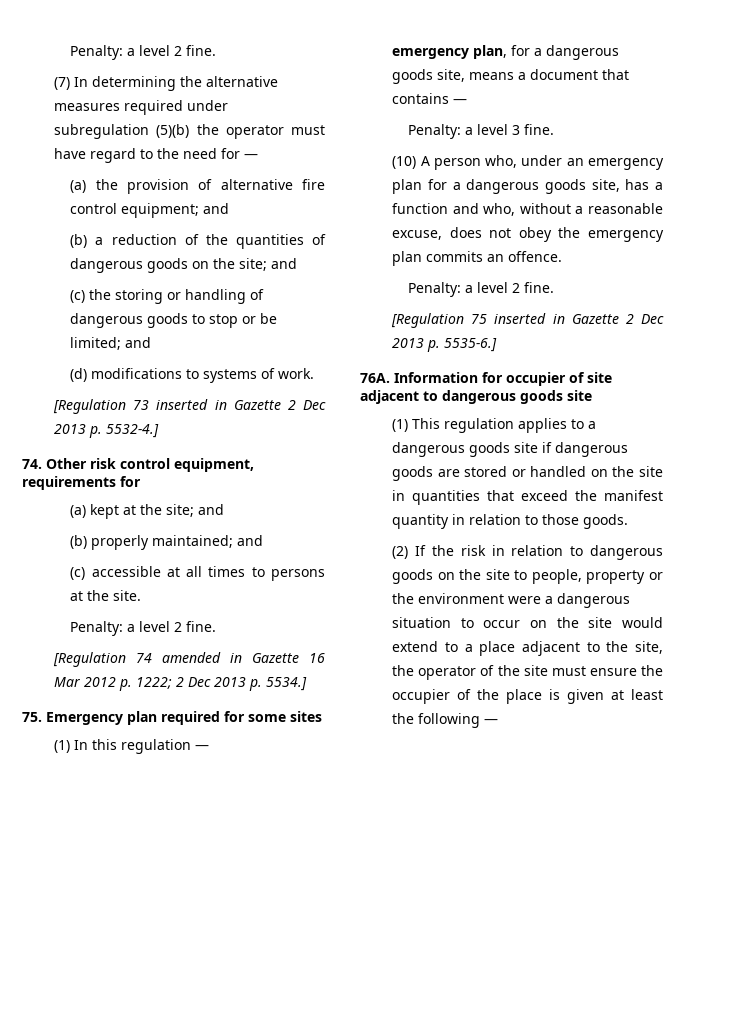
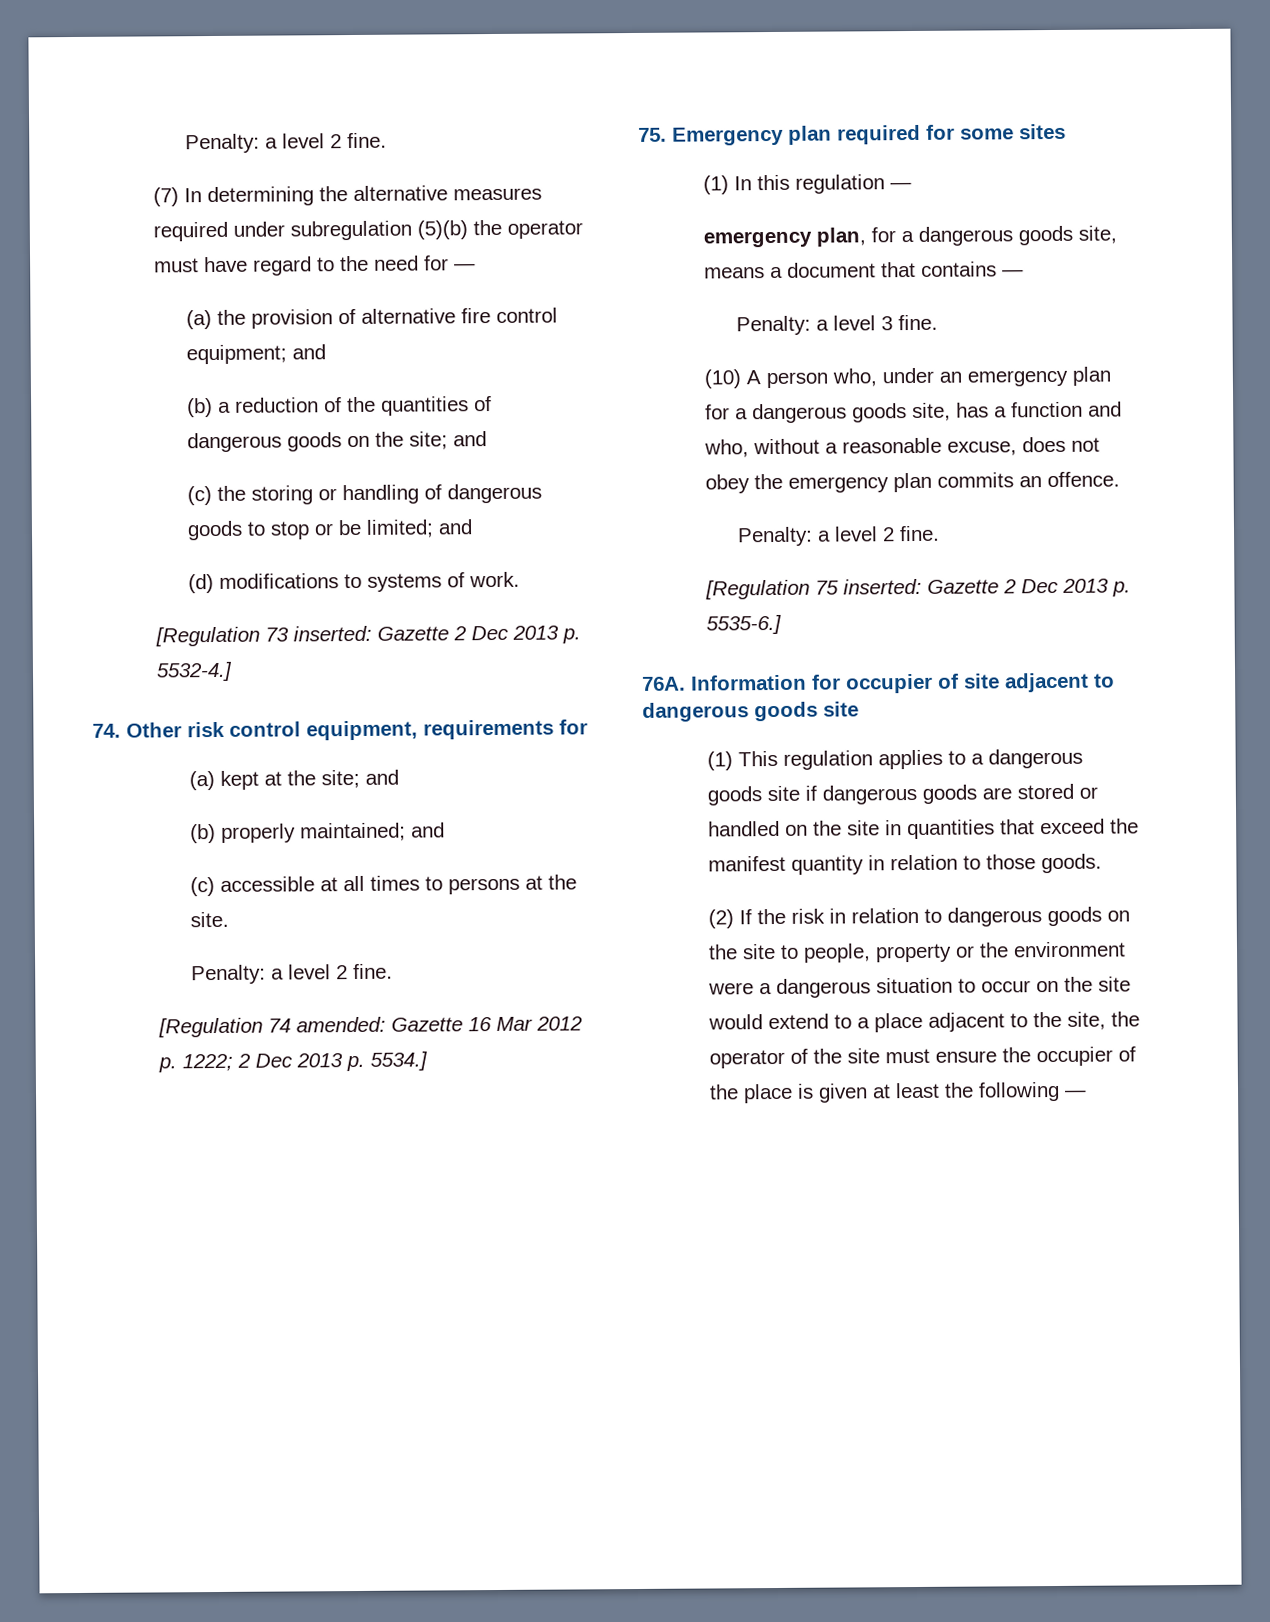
- [Regulation 73 inserted in Gazette 2 Dec 2013 p. 5532-4.]
+ [Regulation 73 inserted: Gazette 2 Dec 2013 p. 5532-4.]
- [Regulation 74 amended in Gazette 16 Mar 2012 p. 1222; 2 Dec 2013 p. 5534.]
+ [Regulation 74 amended: Gazette 16 Mar 2012 p. 1222; 2 Dec 2013 p. 5534.]
- [Regulation 75 inserted in Gazette 2 Dec 2013 p. 5535-6.]
+ [Regulation 75 inserted: Gazette 2 Dec 2013 p. 5535-6.]

